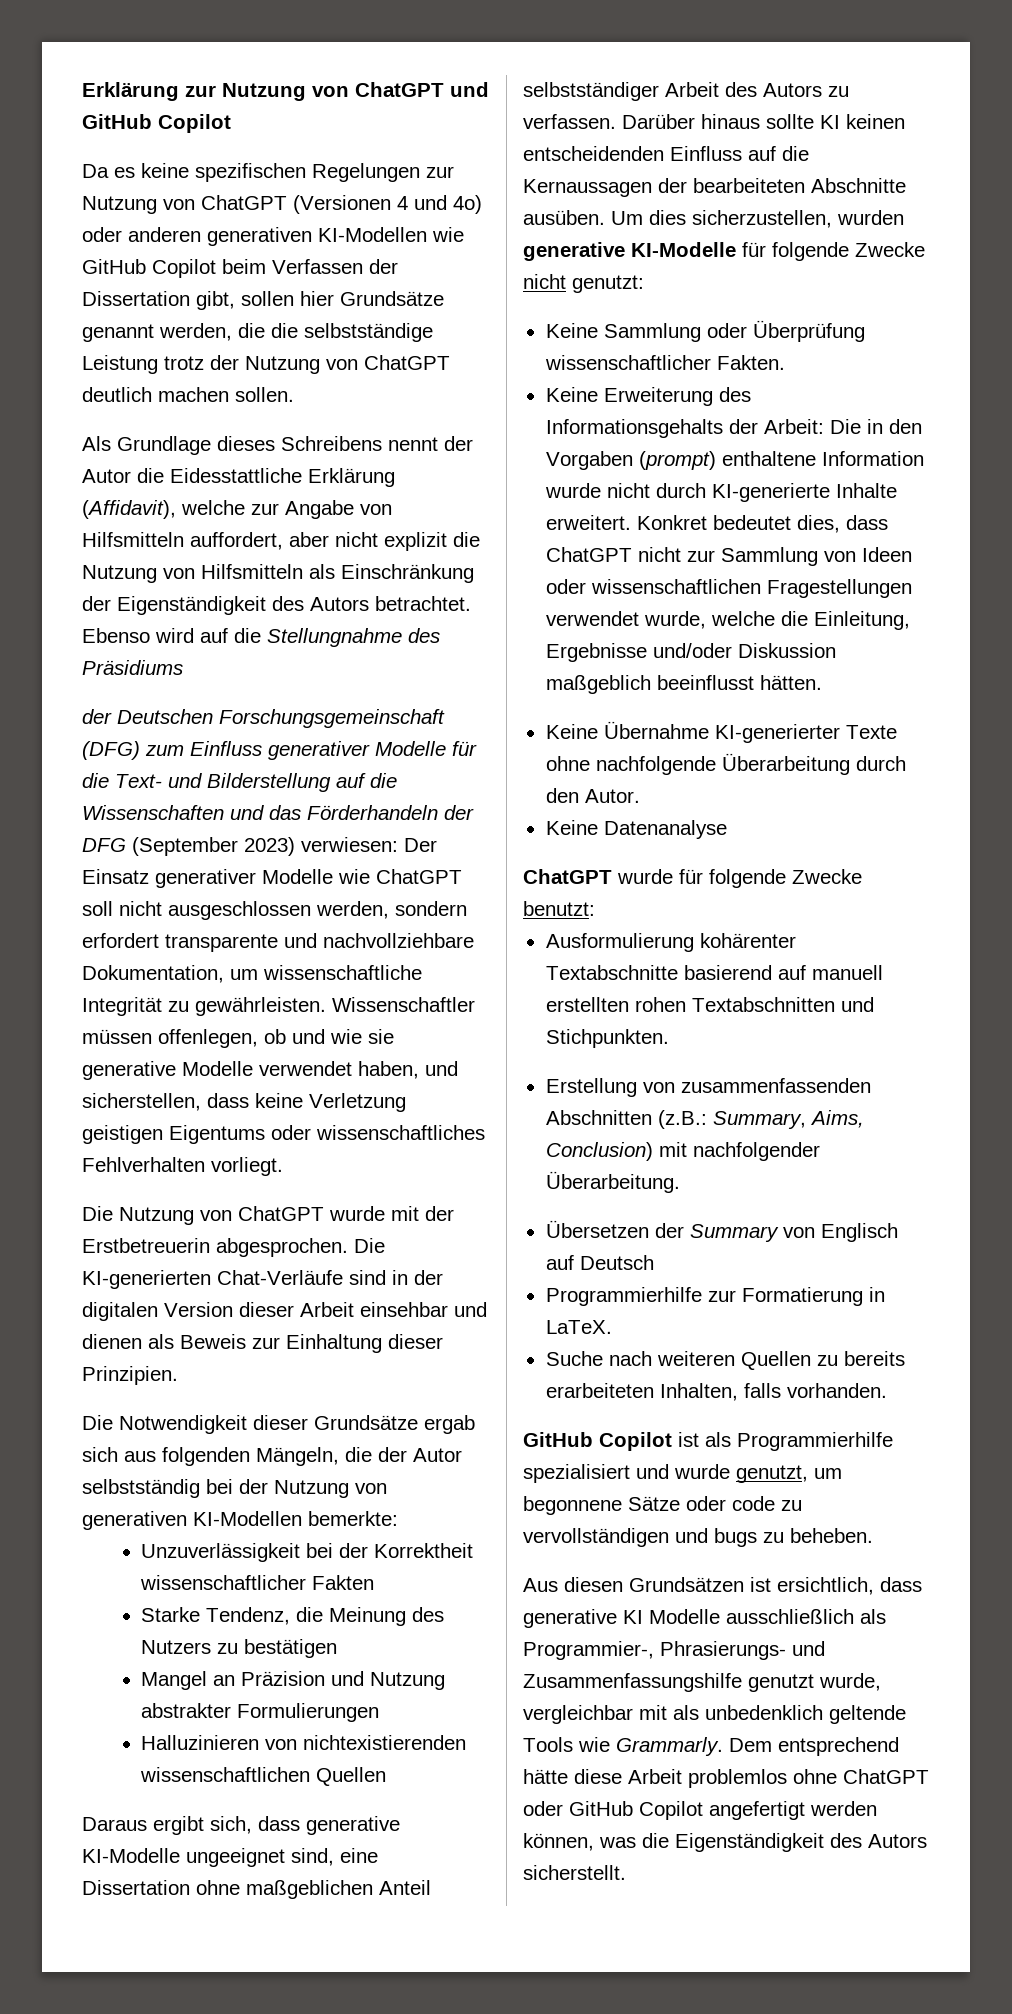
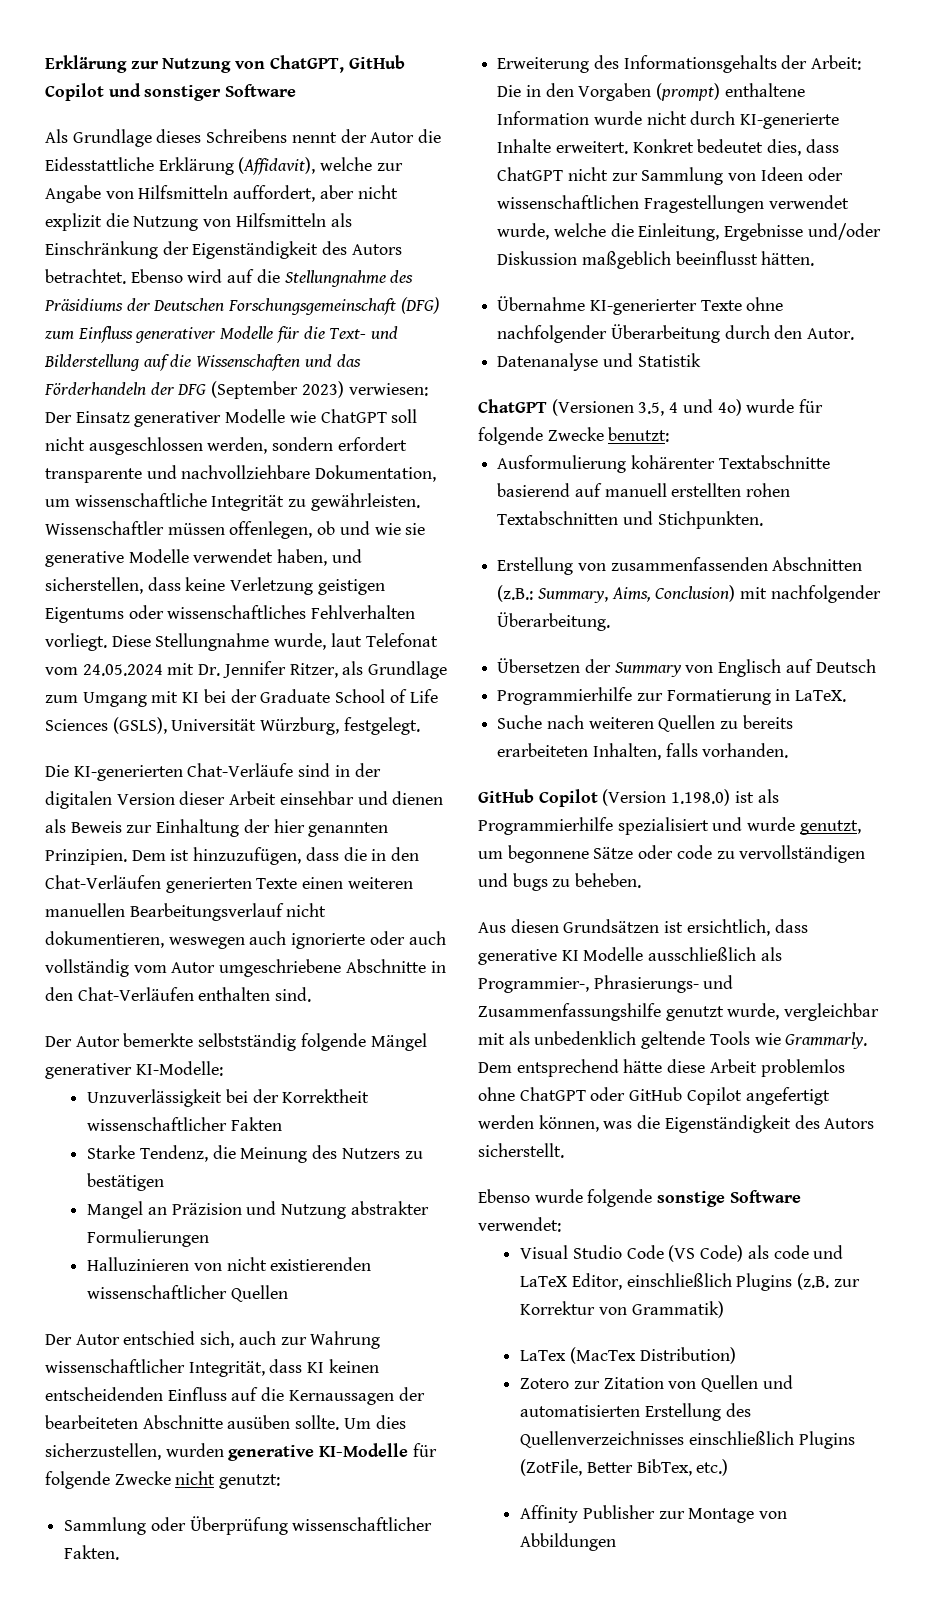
- Erklärung zur Nutzung von ChatGPT und GitHub Copilot
- Da es keine spezifischen Regelungen zur Nutzung von ChatGPT (Versionen 4 und 4o) oder anderen generativen KI-Modellen wie GitHub Copilot beim Verfassen der Dissertation gibt, sollen hier Grundsätze genannt werden, die die selbstständige Leistung trotz der Nutzung von ChatGPT deutlich machen sollen.
+ Erklärung zur Nutzung von ChatGPT, GitHub Copilot und sonstiger Software
- Ebenso wird auf die Stellungnahme des Präsidiums
- der Deutschen Forschungsgemeinschaft (DFG) zum Einfluss generativer Modelle für die Text- und Bilderstellung auf die Wissenschaften und das Förderhandeln der DFG (September 2023) verwiesen: Der Einsatz generativer Modelle wie ChatGPT soll nicht ausgeschlossen werden, sondern erfordert transparente und nachvollziehbare Dokumentation, um wissenschaftliche Integrität zu gewährleisten.
+ Ebenso wird auf die Stellungnahme des Präsidiums der Deutschen Forschungsgemeinschaft (DFG) zum Einfluss generativer Modelle für die Text- und Bilderstellung auf die Wissenschaften und das Förderhandeln der DFG (September 2023) verwiesen: Der Einsatz generativer Modelle wie ChatGPT soll nicht ausgeschlossen werden, sondern erfordert transparente und nachvollziehbare Dokumentation, um wissenschaftliche Integrität zu gewährleisten.
- Wissenschaftler müssen offenlegen, ob und wie sie generative Modelle verwendet haben, und sicherstellen, dass keine Verletzung geistigen Eigentums oder wissenschaftliches Fehlverhalten vorliegt.
- Die Nutzung von ChatGPT wurde mit der Erstbetreuerin abgesprochen. Die KI-generierten Chat-Verläufe sind in der digitalen Version dieser Arbeit einsehbar und dienen als Beweis zur Einhaltung dieser Prinzipien.
- Die Notwendigkeit dieser Grundsätze ergab sich aus folgenden Mängeln, die der Autor selbstständig bei der Nutzung von generativen KI-Modellen bemerkte:
+ Wissenschaftler müssen offenlegen, ob und wie sie generative Modelle verwendet haben, und sicherstellen, dass keine Verletzung geistigen Eigentums oder wissenschaftliches Fehlverhalten vorliegt. Diese Stellungnahme wurde, laut Telefonat vom 24.05.2024 mit Dr. Jennifer Ritzer, als Grundlage zum Umgang mit KI bei der Graduate School of Life Sciences (GSLS), Universität Würzburg, festgelegt.
+ Die KI-generierten Chat-Verläufe sind in der digitalen Version dieser Arbeit einsehbar und dienen als Beweis zur Einhaltung der hier genannten Prinzipien. Dem ist hinzuzufügen, dass die in den Chat-Verläufen generierten Texte einen weiteren manuellen Bearbeitungsverlauf nicht dokumentieren, weswegen auch ignorierte oder auch vollständig vom Autor umgeschriebene Abschnitte in den Chat-Verläufen enthalten sind.
+ Der Autor bemerkte selbstständig folgende Mängel generativer KI-Modelle:
- Halluzinieren von nichtexistierenden wissenschaftlichen Quellen
- Daraus ergibt sich, dass generative KI-Modelle ungeeignet sind, eine Dissertation ohne maßgeblichen Anteil selbstständiger Arbeit des Autors zu verfassen. Darüber hinaus sollte KI keinen entscheidenden Einfluss auf die Kernaussagen der bearbeiteten Abschnitte ausüben.
+ Halluzinieren von nicht existierenden wissenschaftlicher Quellen
+ Der Autor entschied sich, auch zur Wahrung wissenschaftlicher Integrität, dass KI keinen entscheidenden Einfluss auf die Kernaussagen der bearbeiteten Abschnitte ausüben sollte.
- Keine Sammlung oder Überprüfung wissenschaftlicher Fakten.
+ Sammlung oder Überprüfung wissenschaftlicher Fakten.
- Keine Erweiterung des Informationsgehalts der Arbeit: Die in den Vorgaben (prompt) enthaltene Information wurde nicht durch KI-generierte Inhalte erweitert.
+ Erweiterung des Informationsgehalts der Arbeit: Die in den Vorgaben (prompt) enthaltene Information wurde nicht durch KI-generierte Inhalte erweitert.
- Keine Übernahme KI-generierter Texte ohne nachfolgende Überarbeitung durch den Autor.
+ Übernahme KI-generierter Texte ohne nachfolgender Überarbeitung durch den Autor.
- Keine Datenanalyse
- ChatGPT wurde für folgende Zwecke benutzt:
+ Datenanalyse und Statistik
+ ChatGPT (Versionen 3.5, 4 und 4o) wurde für folgende Zwecke benutzt:
- GitHub Copilot ist als Programmierhilfe spezialisiert und wurde genutzt, um begonnene Sätze oder code zu vervollständigen und bugs zu beheben.
+ GitHub Copilot (Version 1.198.0) ist als Programmierhilfe spezialisiert und wurde genutzt, um begonnene Sätze oder code zu vervollständigen und bugs zu beheben.
+ Ebenso wurde folgende sonstige Software verwendet:
+ Visual Studio Code (VS Code) als code und LaTeX Editor, einschließlich Plugins (z.B. zur Korrektur von Grammatik)
+ LaTex (MacTex Distribution)
+ Zotero zur Zitation von Quellen und automatisierten Erstellung des Quellenverzeichnisses einschließlich Plugins (ZotFile, Better BibTex, etc.)
+ Affinity Publisher zur Montage von Abbildungen

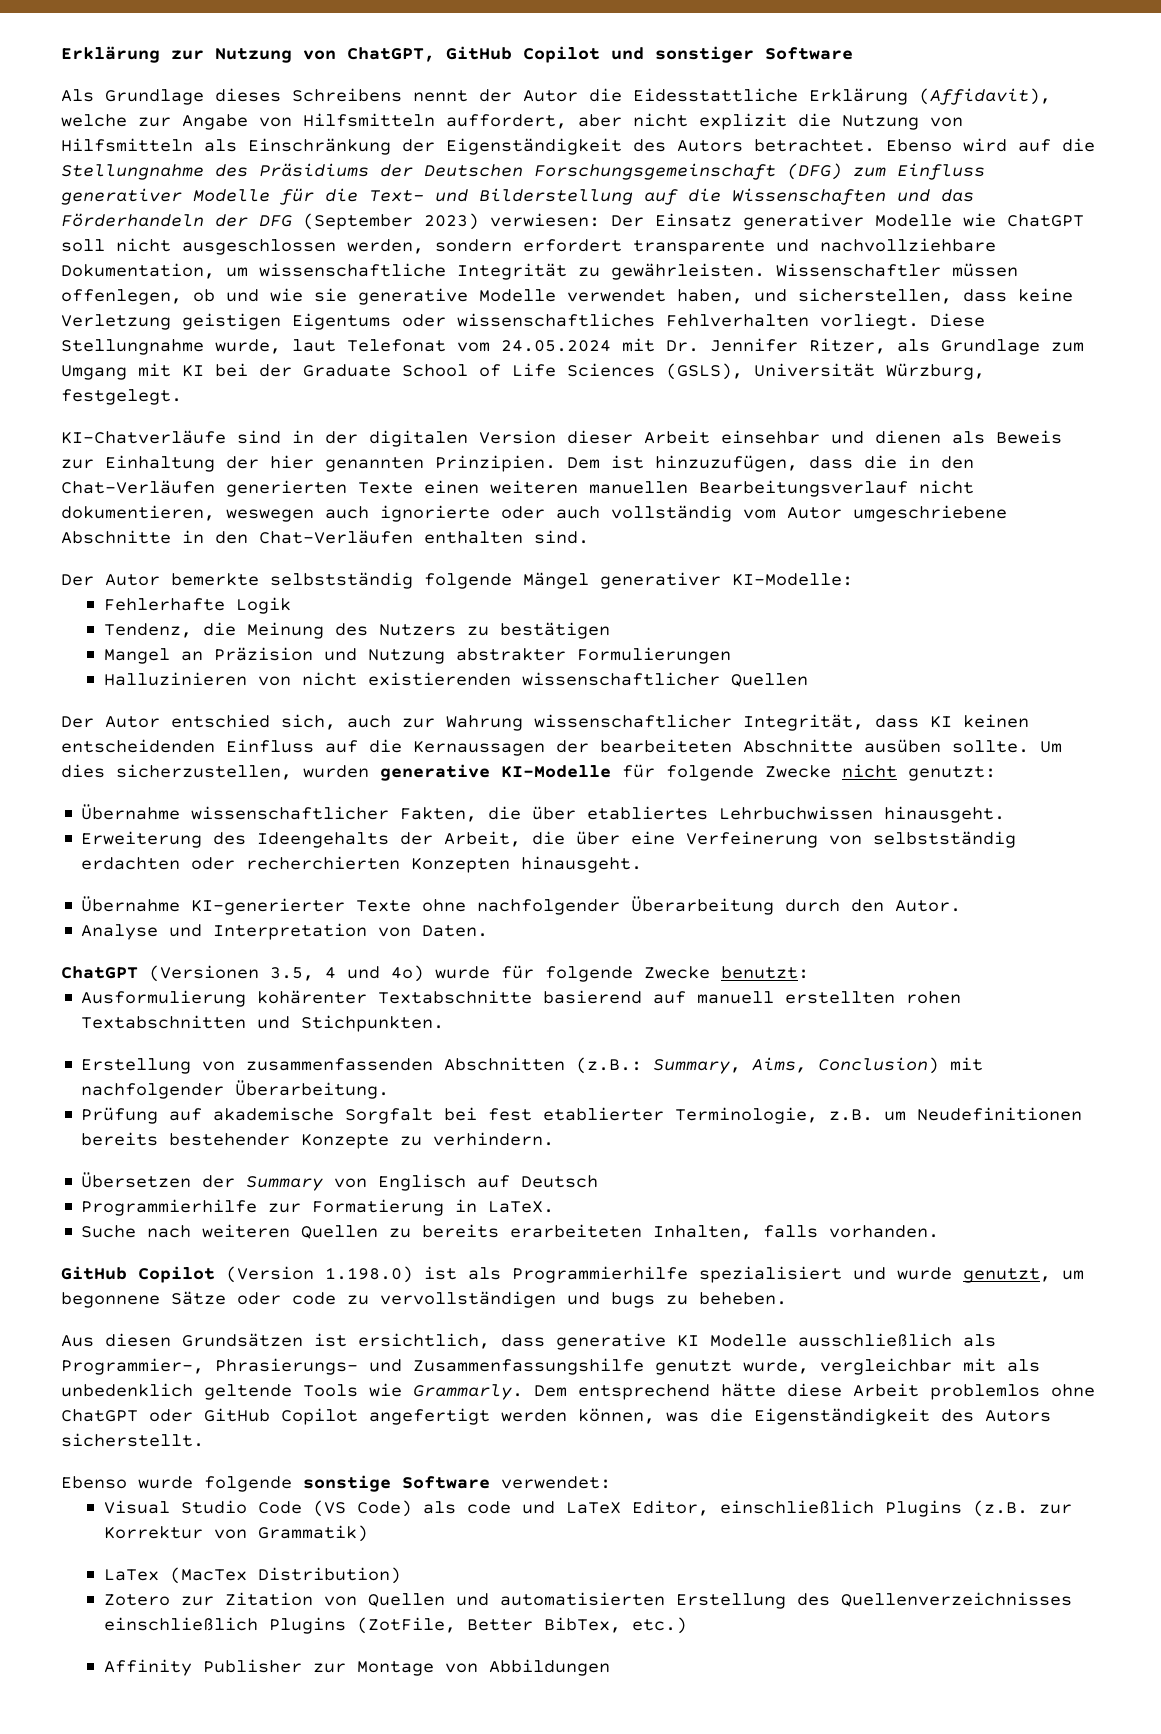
- Die KI-generierten Chat-Verläufe sind in der digitalen Version dieser Arbeit einsehbar und dienen als Beweis zur Einhaltung der hier genannten Prinzipien.
+ KI-Chatverläufe sind in der digitalen Version dieser Arbeit einsehbar und dienen als Beweis zur Einhaltung der hier genannten Prinzipien.
- Unzuverlässigkeit bei der Korrektheit wissenschaftlicher Fakten
- Starke Tendenz, die Meinung des Nutzers zu bestätigen
+ Fehlerhafte Logik
+ Tendenz, die Meinung des Nutzers zu bestätigen
- Sammlung oder Überprüfung wissenschaftlicher Fakten.
- Erweiterung des Informationsgehalts der Arbeit: Die in den Vorgaben (prompt) enthaltene Information wurde nicht durch KI-generierte Inhalte erweitert. Konkret bedeutet dies, dass ChatGPT nicht zur Sammlung von Ideen oder wissenschaftlichen Fragestellungen verwendet wurde, welche die Einleitung, Ergebnisse und/oder Diskussion maßgeblich beeinflusst hätten.
+ Übernahme wissenschaftlicher Fakten, die über etabliertes Lehrbuchwissen hinausgeht.
+ Erweiterung des Ideengehalts der Arbeit, die über eine Verfeinerung von selbstständig erdachten oder recherchierten Konzepten hinausgeht.
- Datenanalyse und Statistik
+ Analyse und Interpretation von Daten.
+ Prüfung auf akademische Sorgfalt bei fest etablierter Terminologie, z.B. um Neudefinitionen bereits bestehender Konzepte zu verhindern.

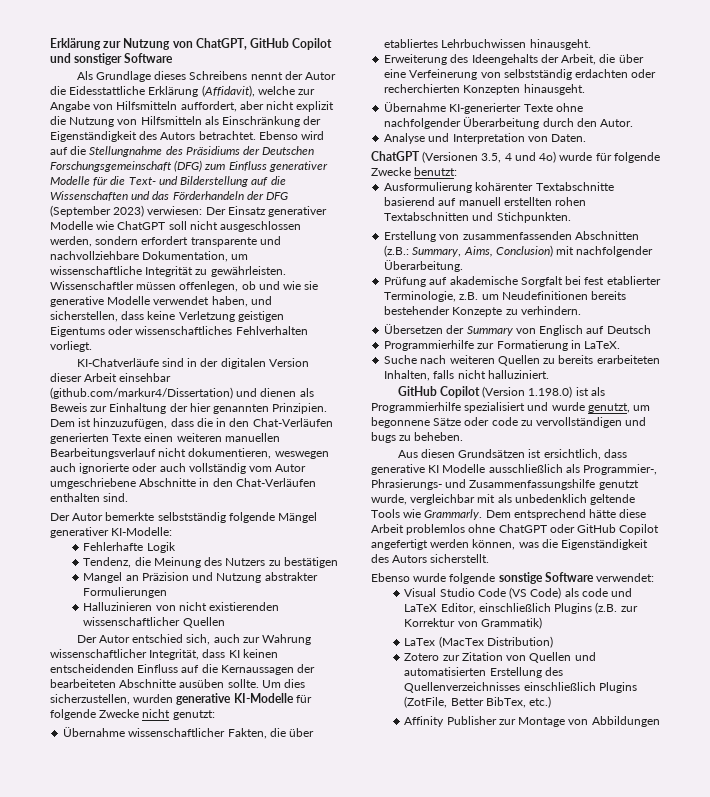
- Diese Stellungnahme wurde, laut Telefonat vom 24.05.2024 mit Dr. Jennifer Ritzer, als Grundlage zum Umgang mit KI bei der Graduate School of Life Sciences (GSLS), Universität Würzburg, festgelegt.
- KI-Chatverläufe sind in der digitalen Version dieser Arbeit einsehbar und dienen als Beweis zur Einhaltung der hier genannten Prinzipien.
+ KI-Chatverläufe sind in der digitalen Version dieser Arbeit einsehbar (github.com/markur4/Dissertation) und dienen als Beweis zur Einhaltung der hier genannten Prinzipien.
- Suche nach weiteren Quellen zu bereits erarbeiteten Inhalten, falls vorhanden.
+ Suche nach weiteren Quellen zu bereits erarbeiteten Inhalten, falls nicht halluziniert.

